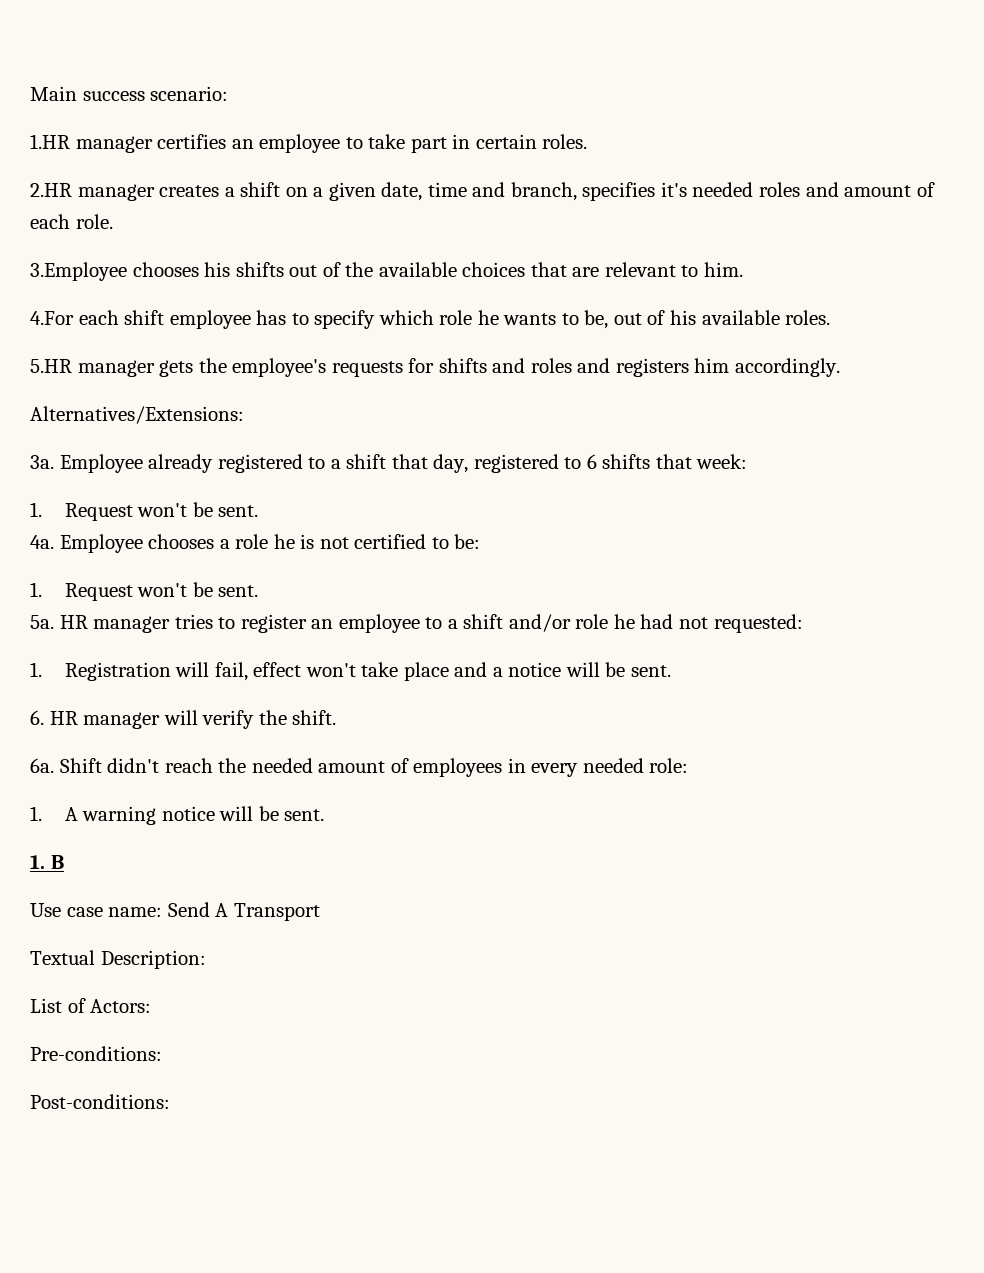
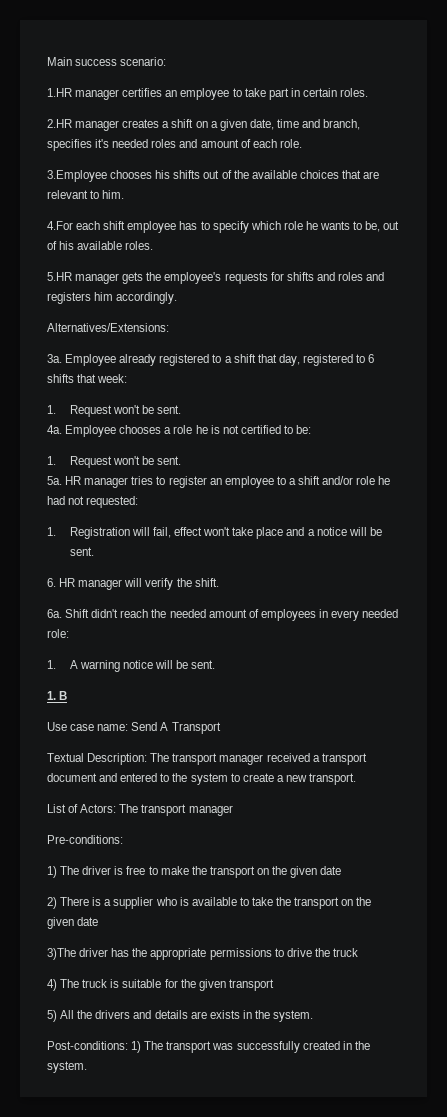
- Textual Description:
- List of Actors:
+ Textual Description: The transport manager received a transport document and entered to the system to create a new transport.
+ List of Actors: The transport manager
  Pre-conditions:
- Post-conditions:
+ 1) The driver is free to make the transport on the given date
+ 2) There is a supplier who is available to take the transport on the given date
+ 3)The driver has the appropriate permissions to drive the truck
+ 4) The truck is suitable for the given transport
+ 5) All the drivers and details are exists in the system.
+ Post-conditions: 1) The transport was successfully created in the system.

